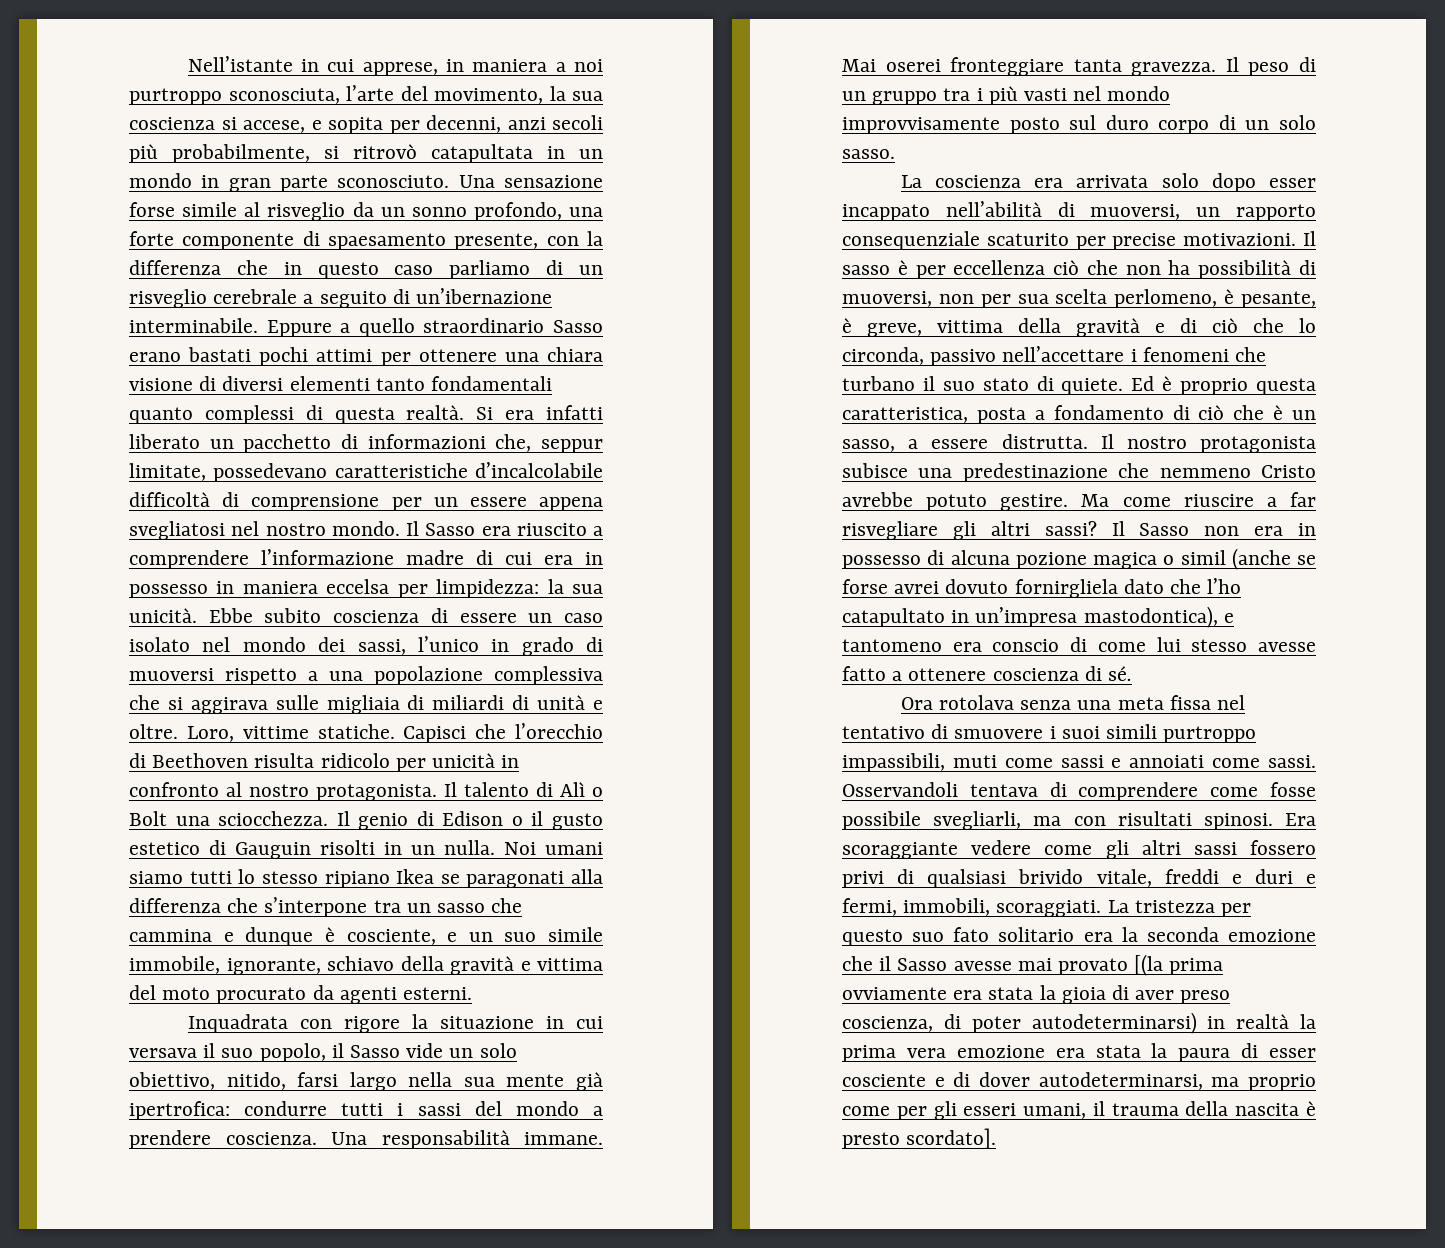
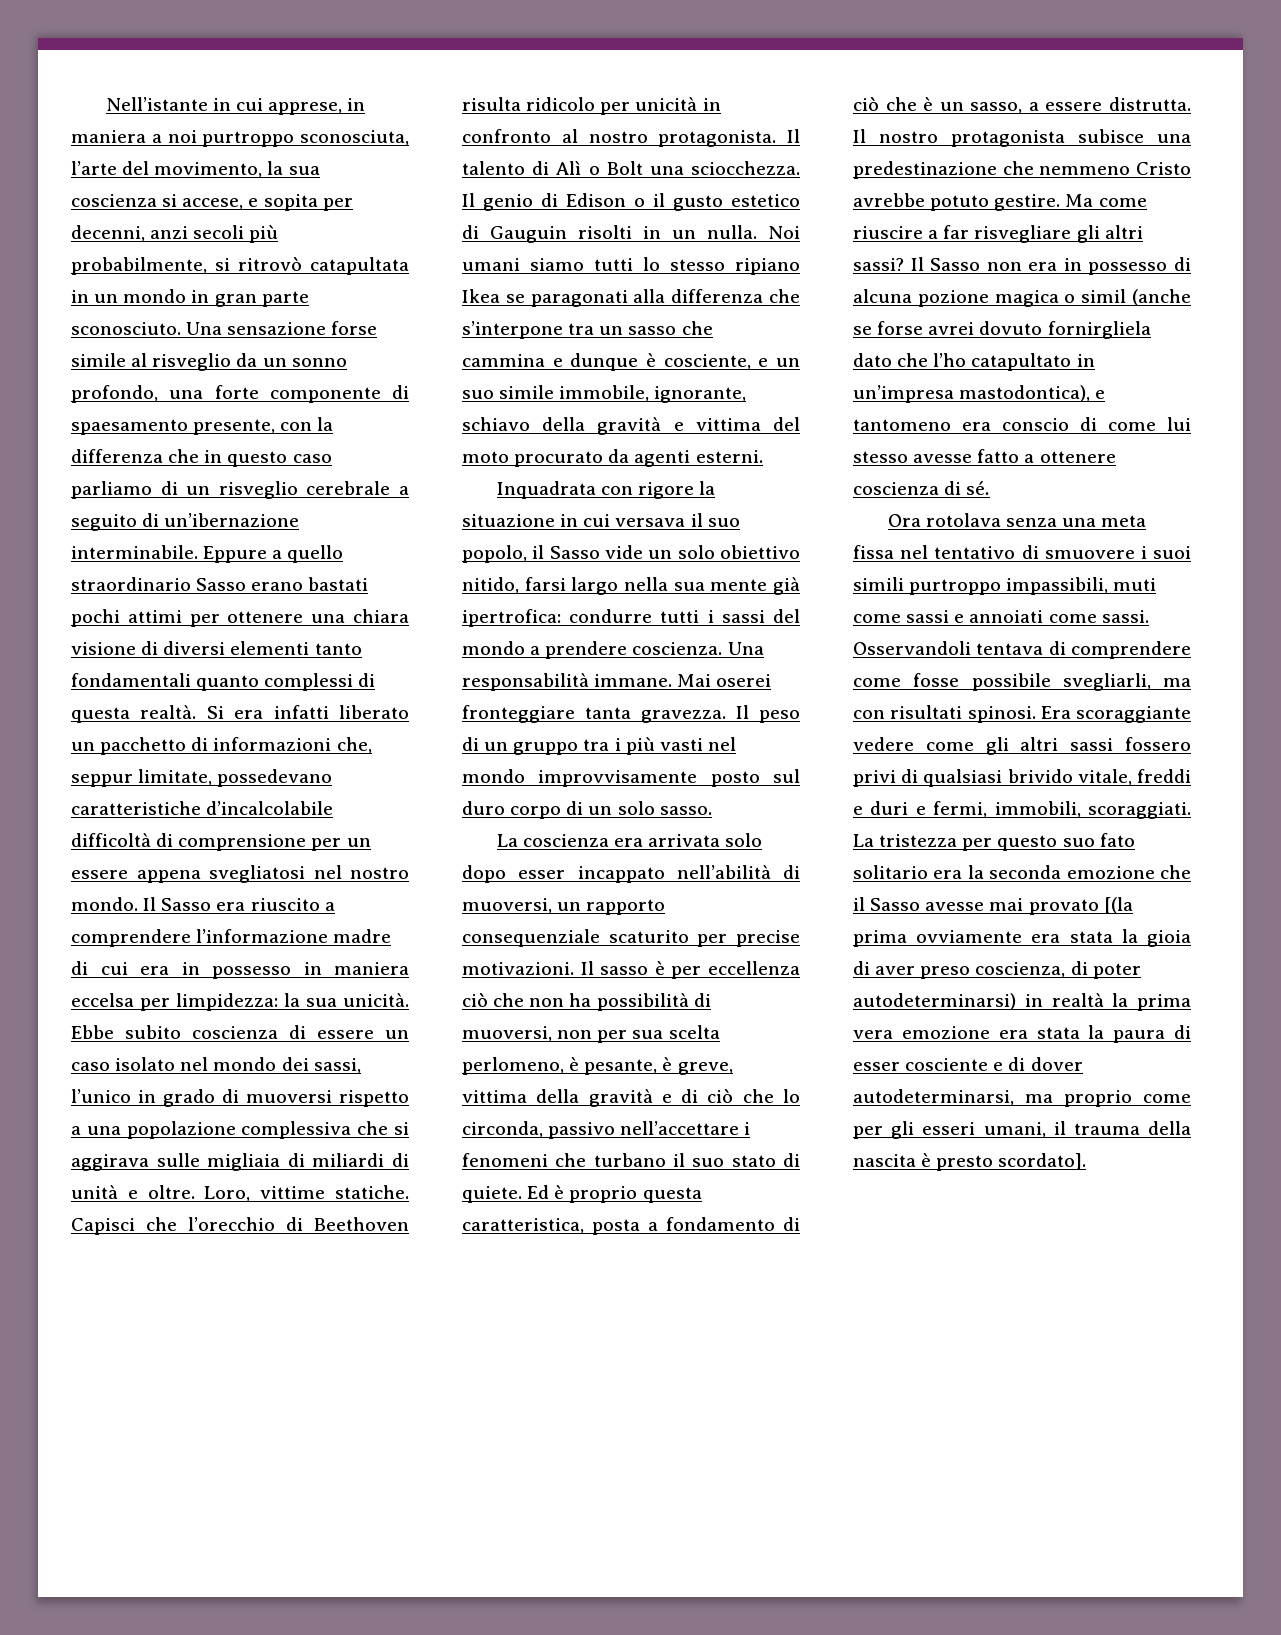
- Inquadrata con rigore la situazione in cui versava il suo popolo, il Sasso vide un solo obiettivo, nitido, farsi largo nella sua mente già ipertrofica: condurre tutti i sassi del mondo a prendere coscienza.
+ Inquadrata con rigore la situazione in cui versava il suo popolo, il Sasso vide un solo obiettivo nitido, farsi largo nella sua mente già ipertrofica: condurre tutti i sassi del mondo a prendere coscienza.

